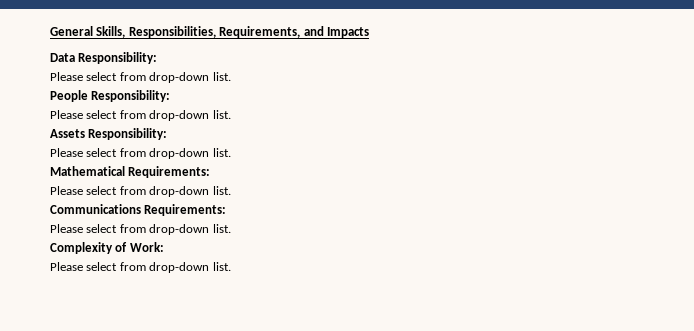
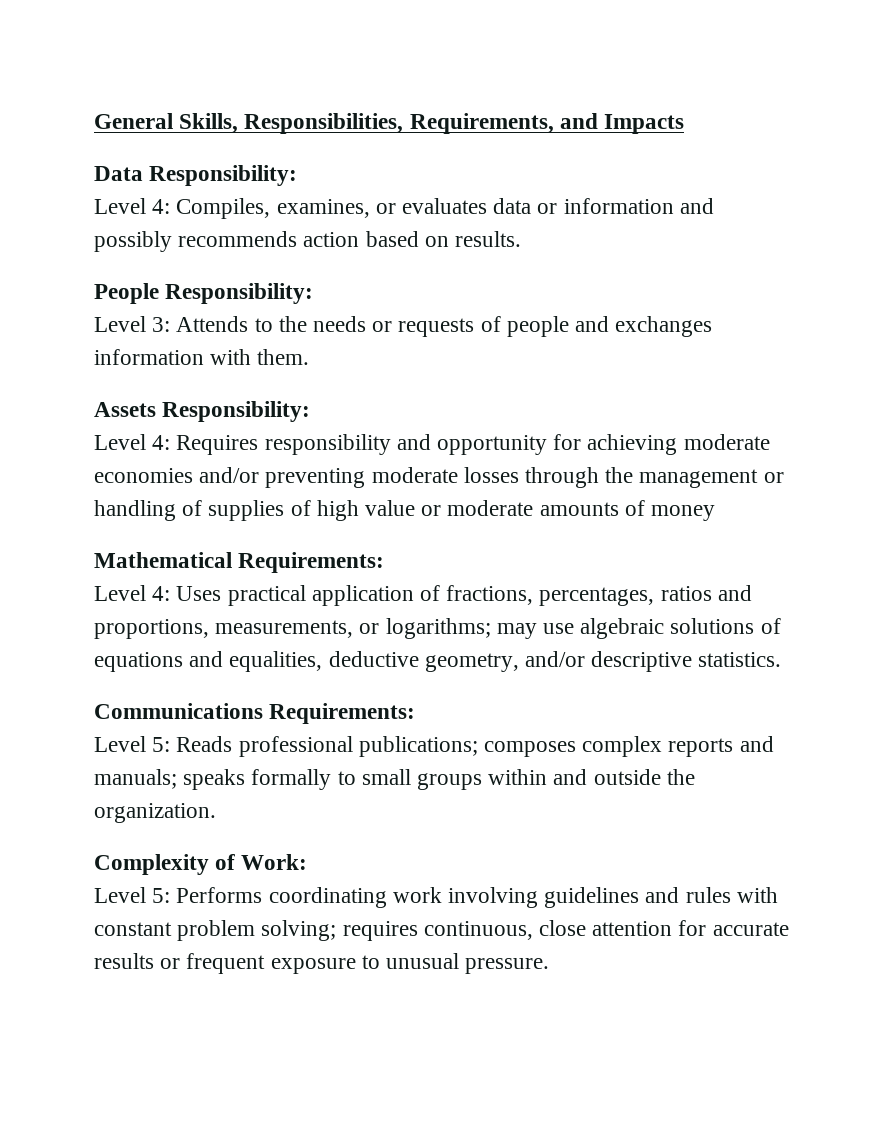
  Data Responsibility:
- Please select from drop-down list.
+ Level 4: Compiles, examines, or evaluates data or information and possibly recommends action based on results.
  People Responsibility:
- Please select from drop-down list.
+ Level 3: Attends to the needs or requests of people and exchanges information with them.
  Assets Responsibility:
- Please select from drop-down list.
+ Level 4: Requires responsibility and opportunity for achieving moderate economies and/or preventing moderate losses through the management or handling of supplies of high value or moderate amounts of money
  Mathematical Requirements:
- Please select from drop-down list.
+ Level 4: Uses practical application of fractions, percentages, ratios and proportions, measurements, or logarithms; may use algebraic solutions of equations and equalities, deductive geometry, and/or descriptive statistics.
  Communications Requirements:
- Please select from drop-down list.
+ Level 5: Reads professional publications; composes complex reports and manuals; speaks formally to small groups within and outside the organization.
  Complexity of Work:
- Please select from drop-down list.
+ Level 5: Performs coordinating work involving guidelines and rules with constant problem solving; requires continuous, close attention for accurate results or frequent exposure to unusual pressure.

